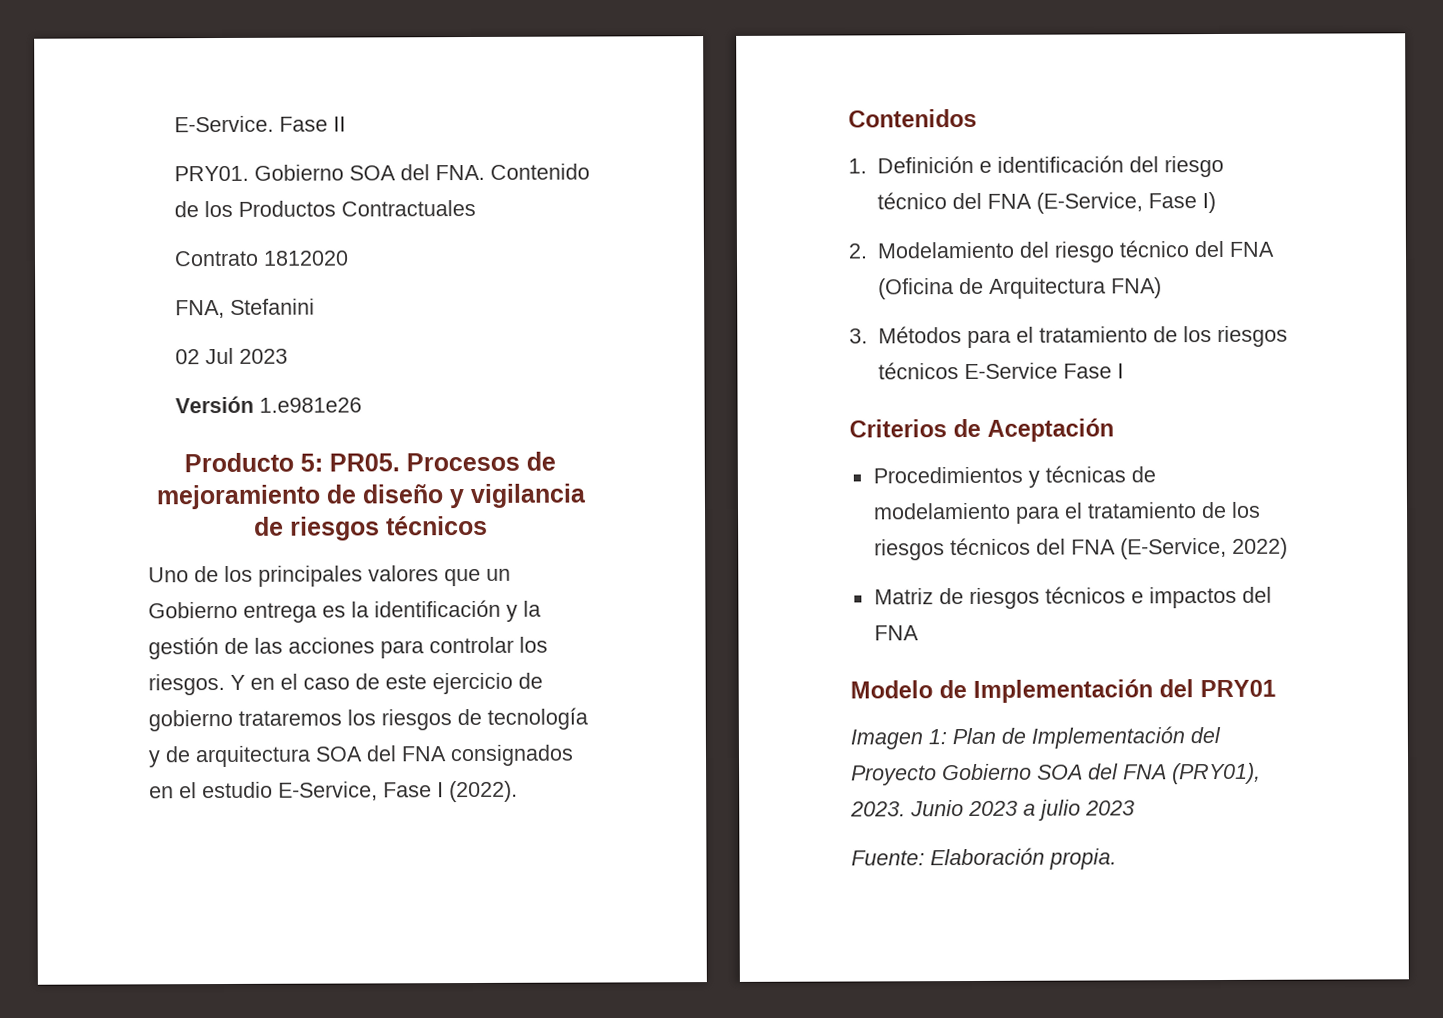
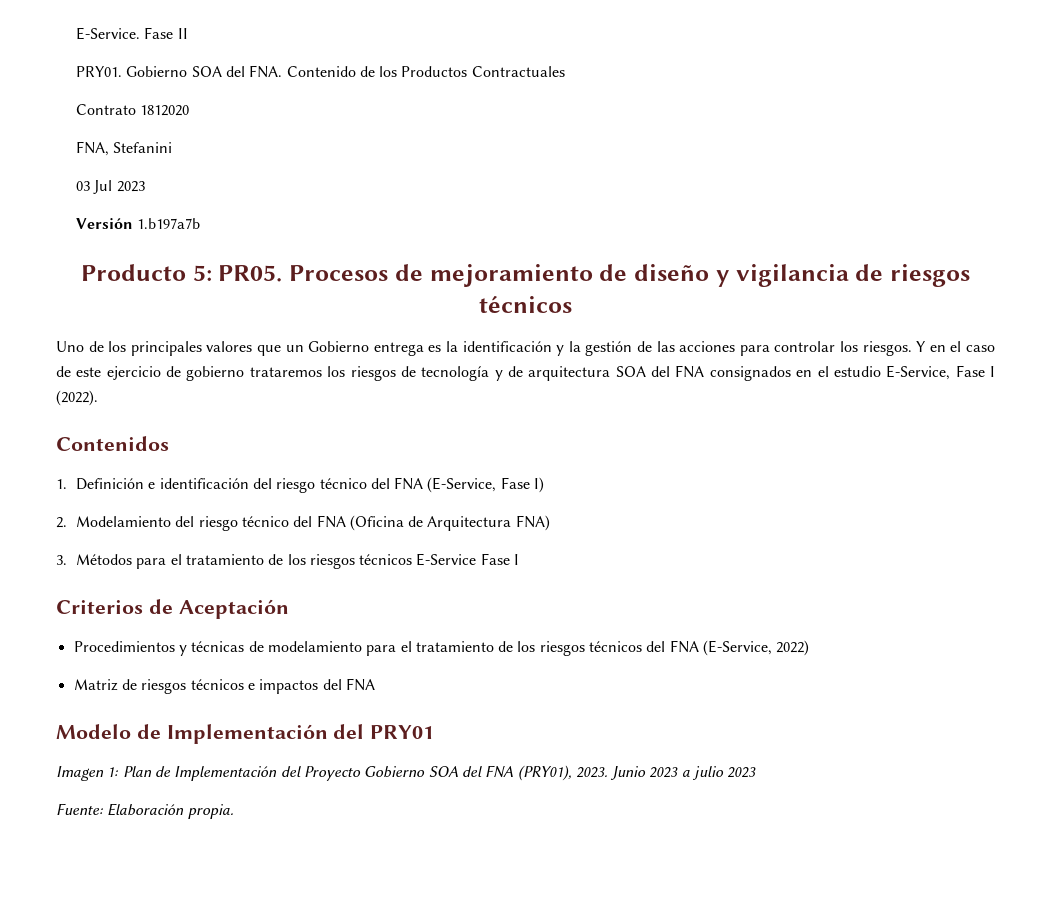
- 02 Jul 2023
+ 03 Jul 2023
- Versión 1.e981e26
+ Versión 1.b197a7b

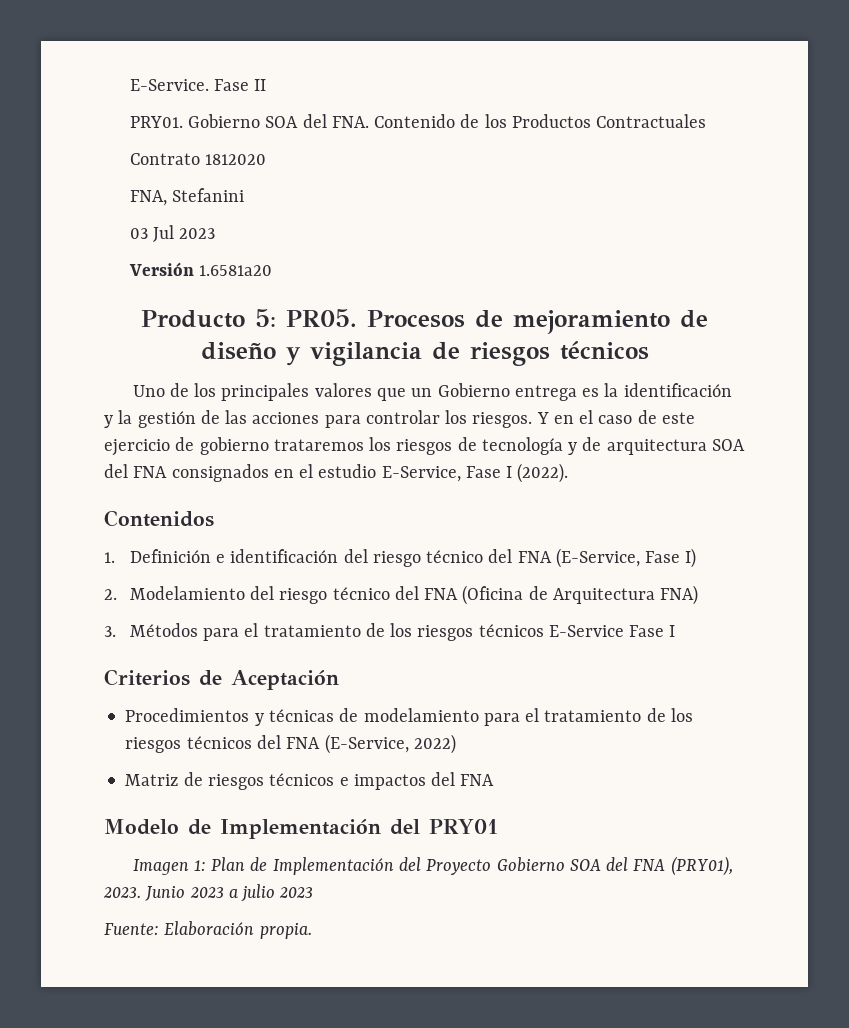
- Versión 1.b197a7b
+ Versión 1.6581a20

